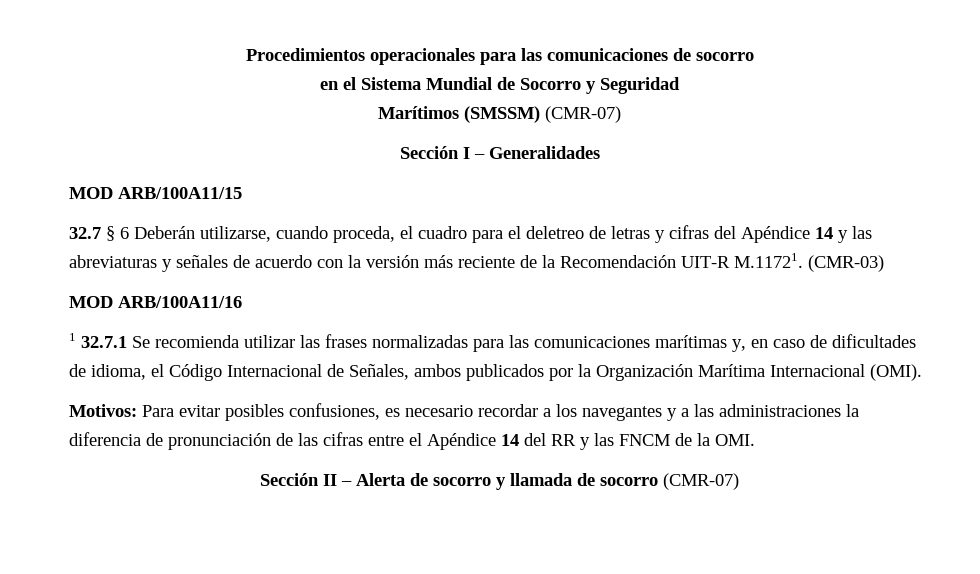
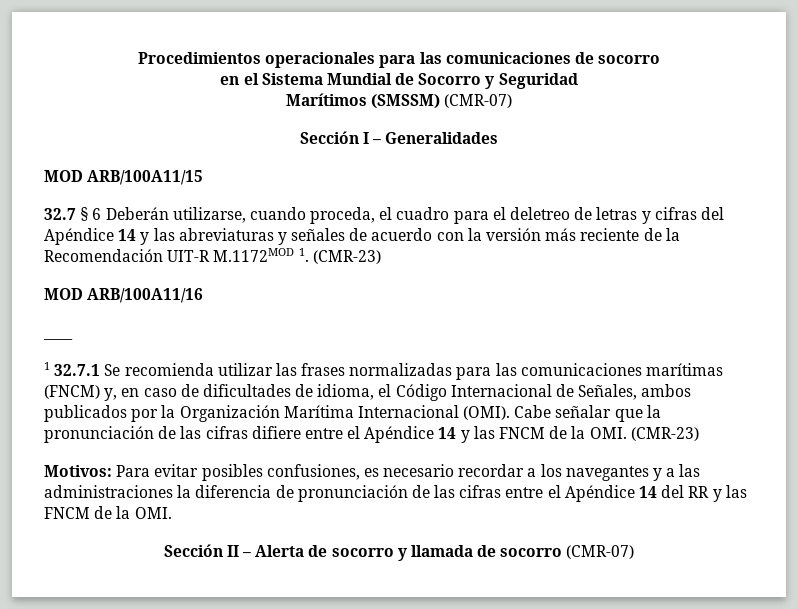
- 32.7 § 6 Deberán utilizarse, cuando proceda, el cuadro para el deletreo de letras y cifras del Apéndice 14 y las abreviaturas y señales de acuerdo con la versión más reciente de la Recomendación UIT-R M.11721. (CMR-03)
+ 32.7 § 6 Deberán utilizarse, cuando proceda, el cuadro para el deletreo de letras y cifras del Apéndice 14 y las abreviaturas y señales de acuerdo con la versión más reciente de la Recomendación UIT-R M.1172MOD 1. (CMR-23)
+ ____
- 1 32.7.1 Se recomienda utilizar las frases normalizadas para las comunicaciones marítimas y, en caso de dificultades de idioma, el Código Internacional de Señales, ambos publicados por la Organización Marítima Internacional (OMI).
+ 1 32.7.1 Se recomienda utilizar las frases normalizadas para las comunicaciones marítimas (FNCM) y, en caso de dificultades de idioma, el Código Internacional de Señales, ambos publicados por la Organización Marítima Internacional (OMI). Cabe señalar que la pronunciación de las cifras difiere entre el Apéndice 14 y las FNCM de la OMI. (CMR-23)

